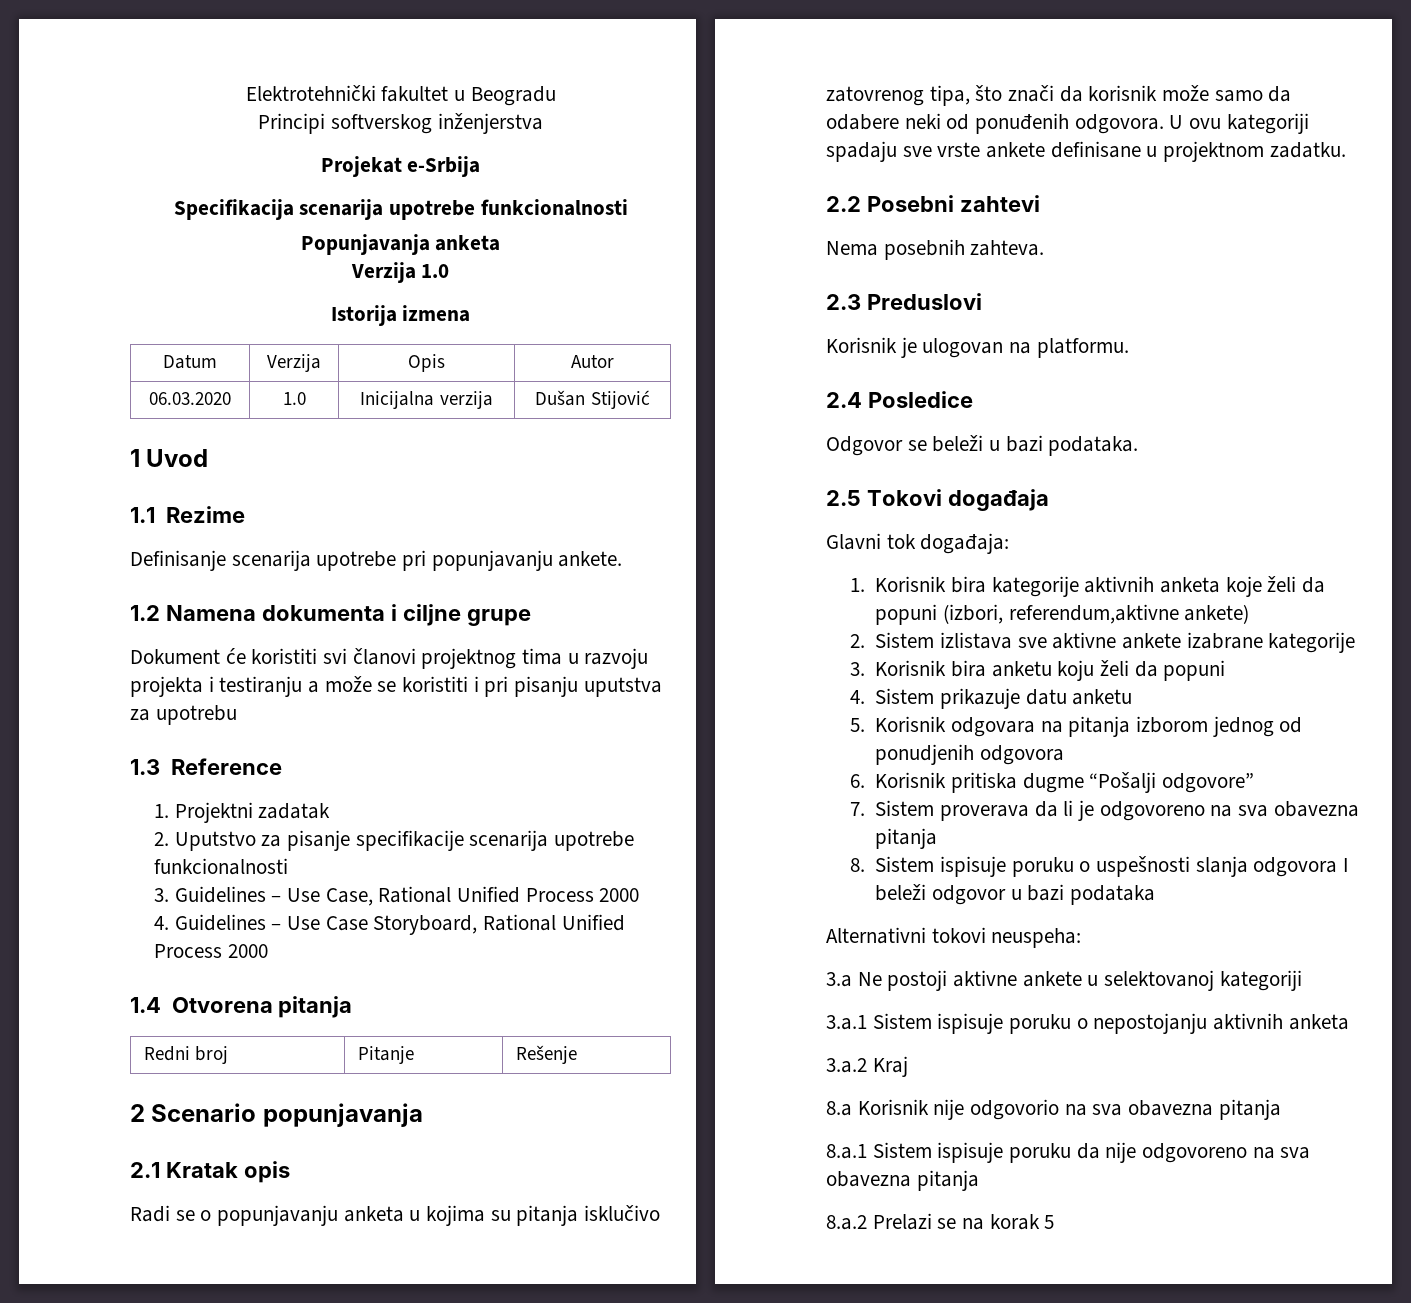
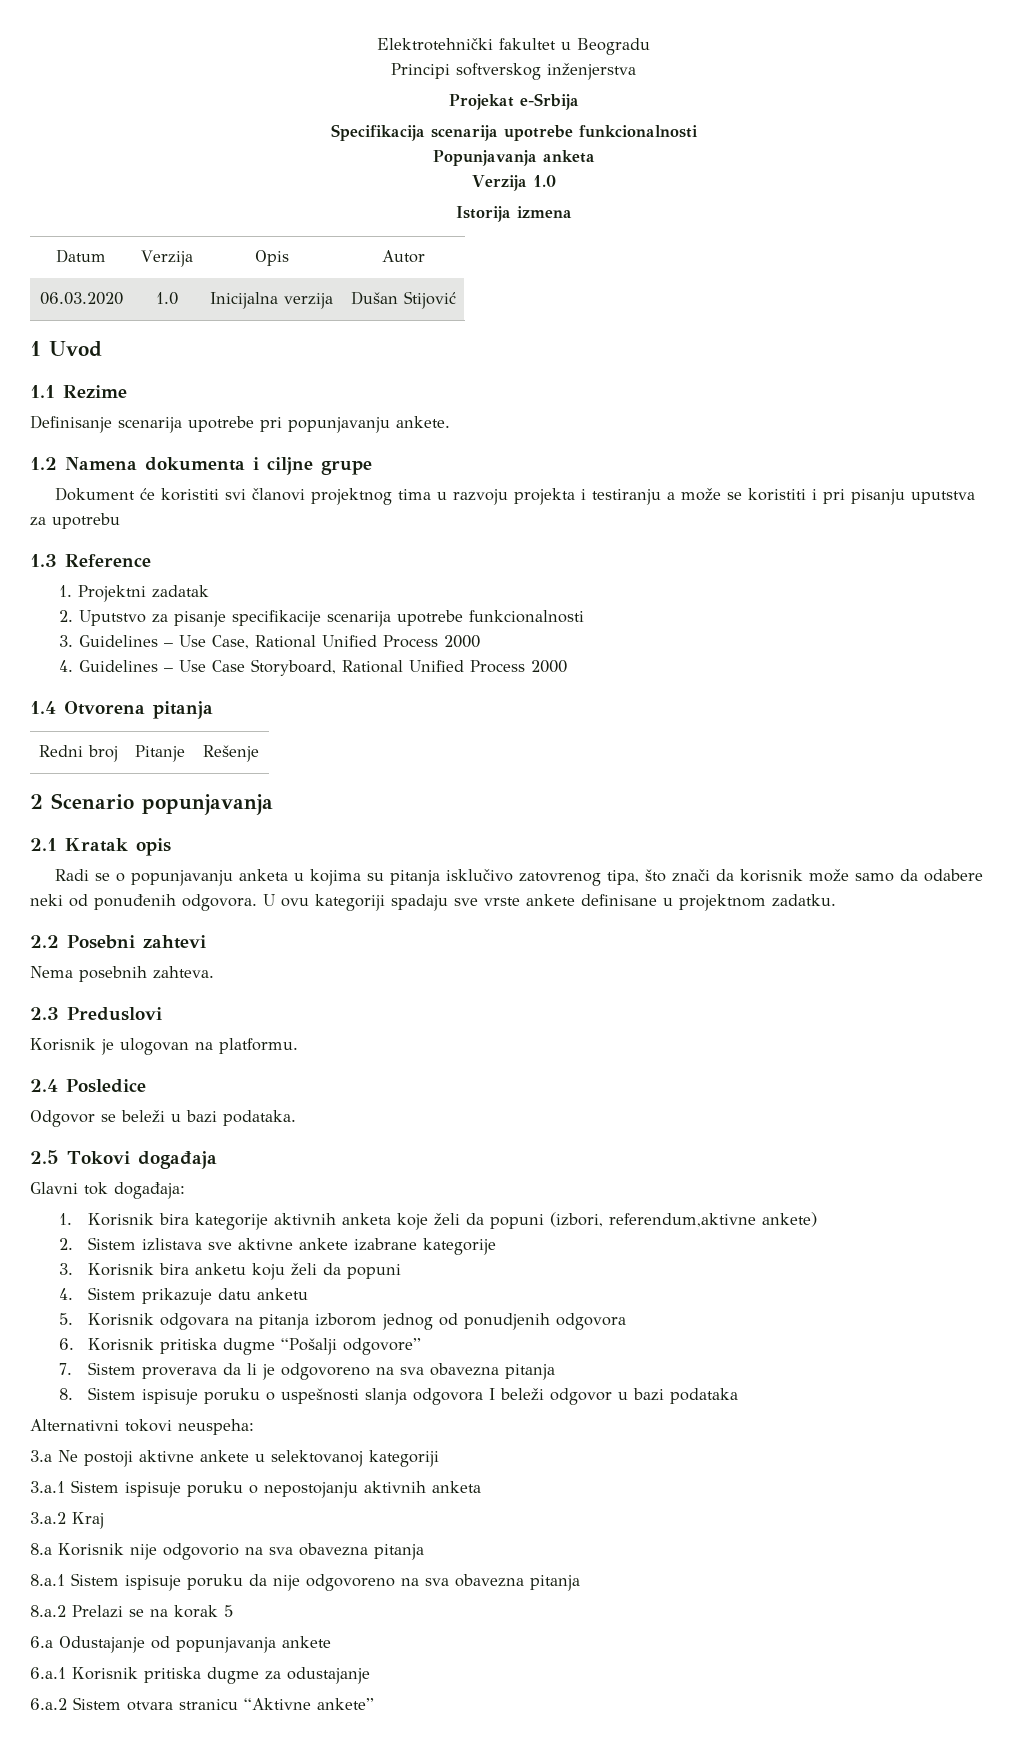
+ 6.a Odustajanje od popunjavanja ankete
+ 6.a.1 Korisnik pritiska dugme za odustajanje
+ 6.a.2 Sistem otvara stranicu “Aktivne ankete”

